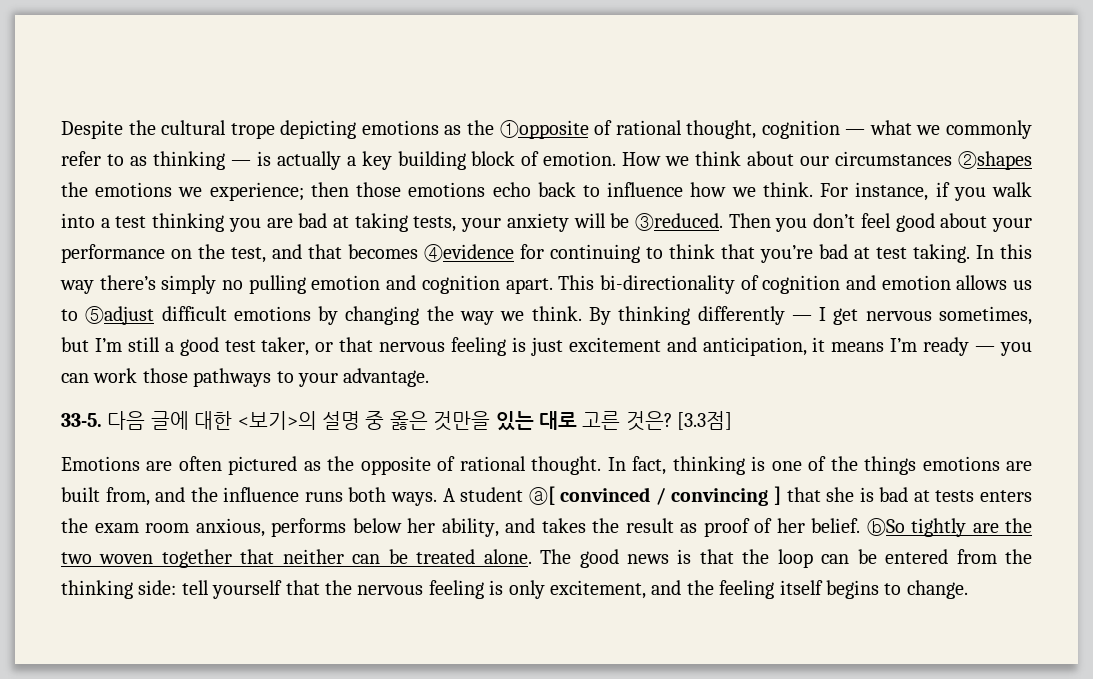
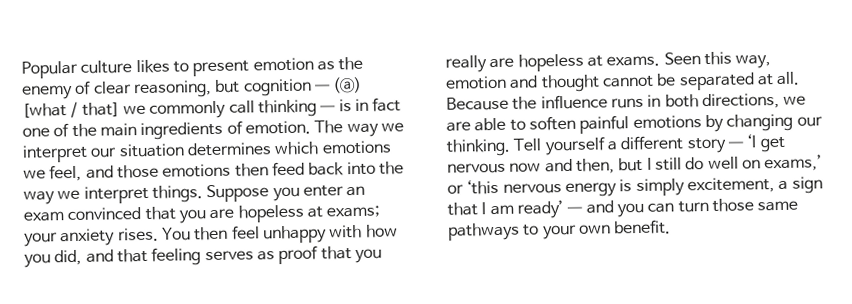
- Despite the cultural trope depicting emotions as the ①opposite of rational thought, cognition — what we commonly refer to as thinking — is actually a key building block of emotion. How we think about our circumstances ②shapes the emotions we experience; then those emotions echo back to influence how we think. For instance, if you walk into a test thinking you are bad at taking tests, your anxiety will be ③reduced. Then you don’t feel good about your performance on the test, and that becomes ④evidence for continuing to think that you’re bad at test taking. In this way there’s simply no pulling emotion and cognition apart. This bi-directionality of cognition and emotion allows us to ⑤adjust difficult emotions by changing the way we think. By thinking differently — I get nervous sometimes, but I’m still a good test taker, or that nervous feeling is just excitement and anticipation, it means I’m ready — you can work those pathways to your advantage.
- 33-5. 다음 글에 대한 <보기>의 설명 중 옳은 것만을 있는 대로 고른 것은? [3.3점]
- Emotions are often pictured as the opposite of rational thought. In fact, thinking is one of the things emotions are built from, and the influence runs both ways. A student ⓐ[ convinced / convincing ] that she is bad at tests enters the exam room anxious, performs below her ability, and takes the result as proof of her belief. ⓑSo tightly are the two woven together that neither can be treated alone. The good news is that the loop can be entered from the thinking side: tell yourself that the nervous feeling is only excitement, and the feeling itself begins to change.
+ Popular culture likes to present emotion as the enemy of clear reasoning, but cognition — (ⓐ) [what / that] we commonly call thinking — is in fact one of the main ingredients of emotion. The way we interpret our situation determines which emotions we feel, and those emotions then feed back into the way we interpret things. Suppose you enter an exam convinced that you are hopeless at exams; your anxiety rises. You then feel unhappy with how you did, and that feeling serves as proof that you really are hopeless at exams. Seen this way, emotion and thought cannot be separated at all. Because the influence runs in both directions, we are able to soften painful emotions by changing our thinking. Tell yourself a different story — ‘I get nervous now and then, but I still do well on exams,’ or ‘this nervous energy is simply excitement, a sign that I am ready’ — and you can turn those same pathways to your own benefit.

